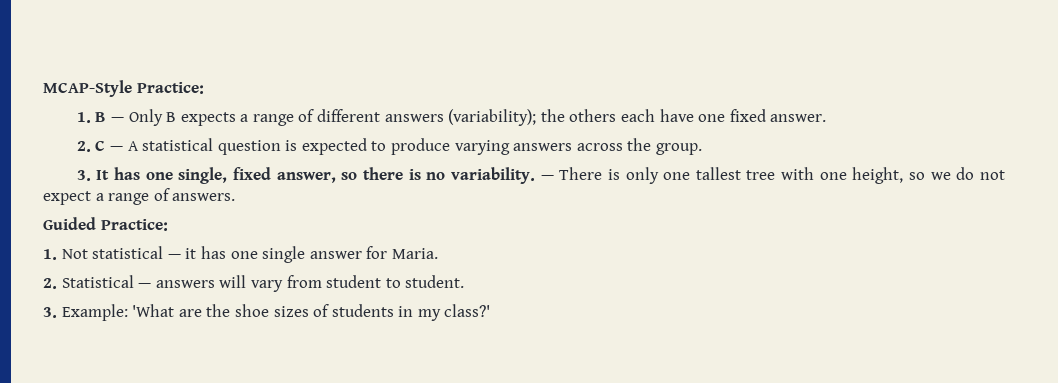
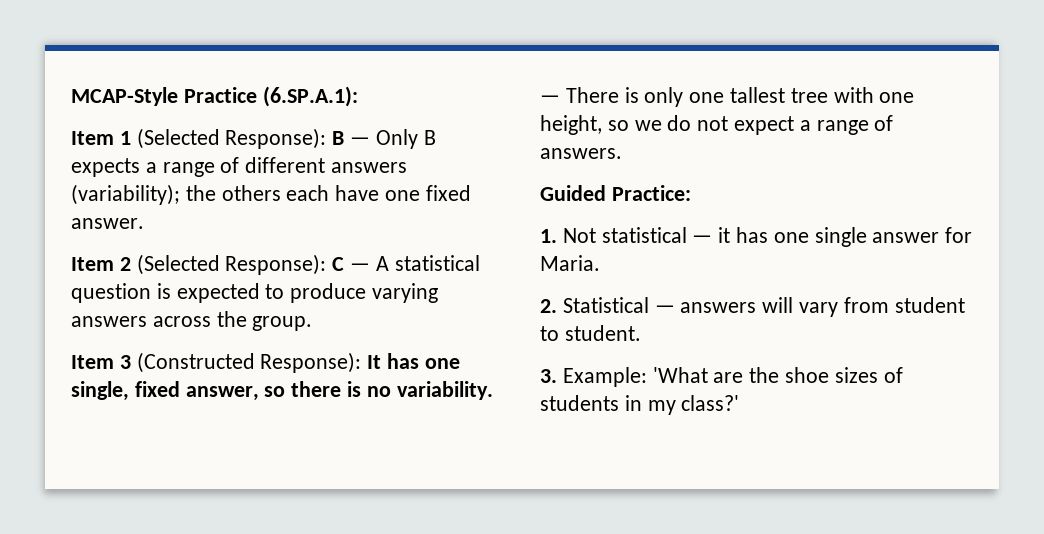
- MCAP-Style Practice:
- 1. B — Only B expects a range of different answers (variability); the others each have one fixed answer.
+ MCAP-Style Practice (6.SP.A.1):
+ Item 1 (Selected Response): B — Only B expects a range of different answers (variability); the others each have one fixed answer.
- 2. C — A statistical question is expected to produce varying answers across the group.
+ Item 2 (Selected Response): C — A statistical question is expected to produce varying answers across the group.
- 3. It has one single, fixed answer, so there is no variability.
+ Item 3 (Constructed Response): It has one single, fixed answer, so there is no variability.

